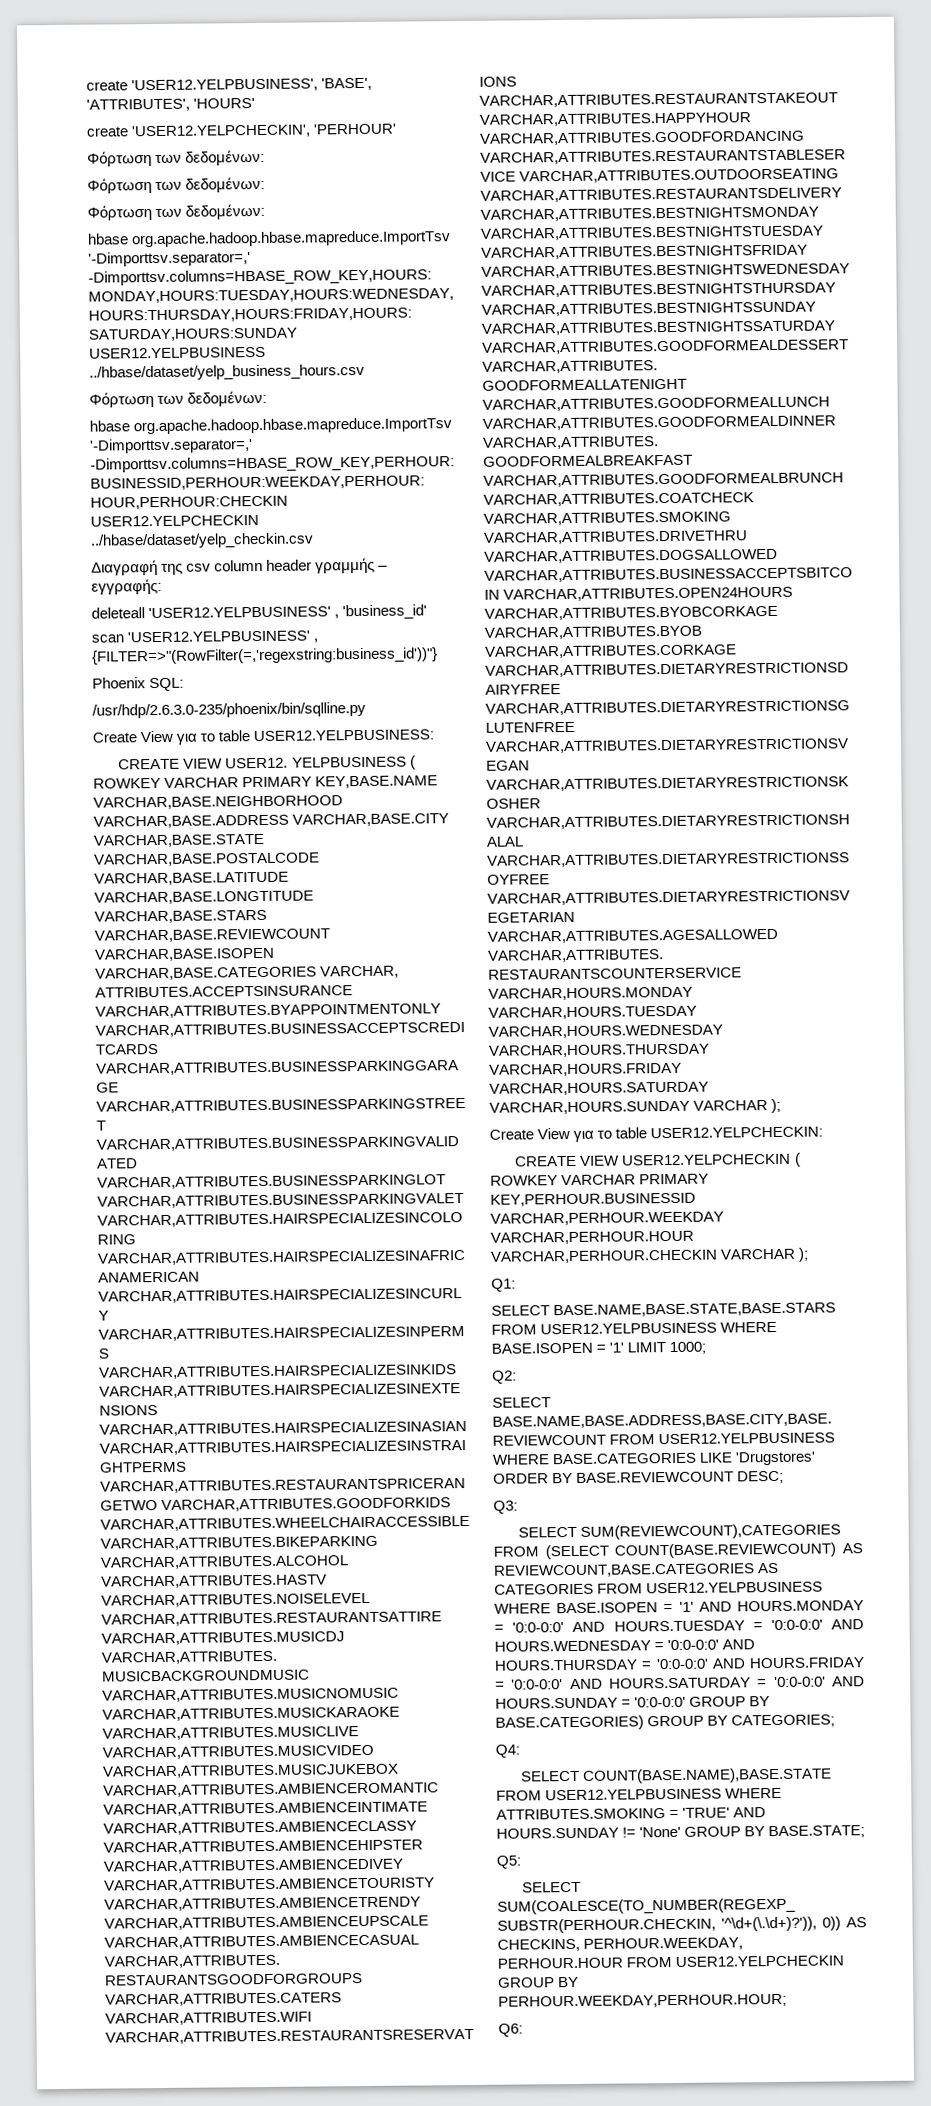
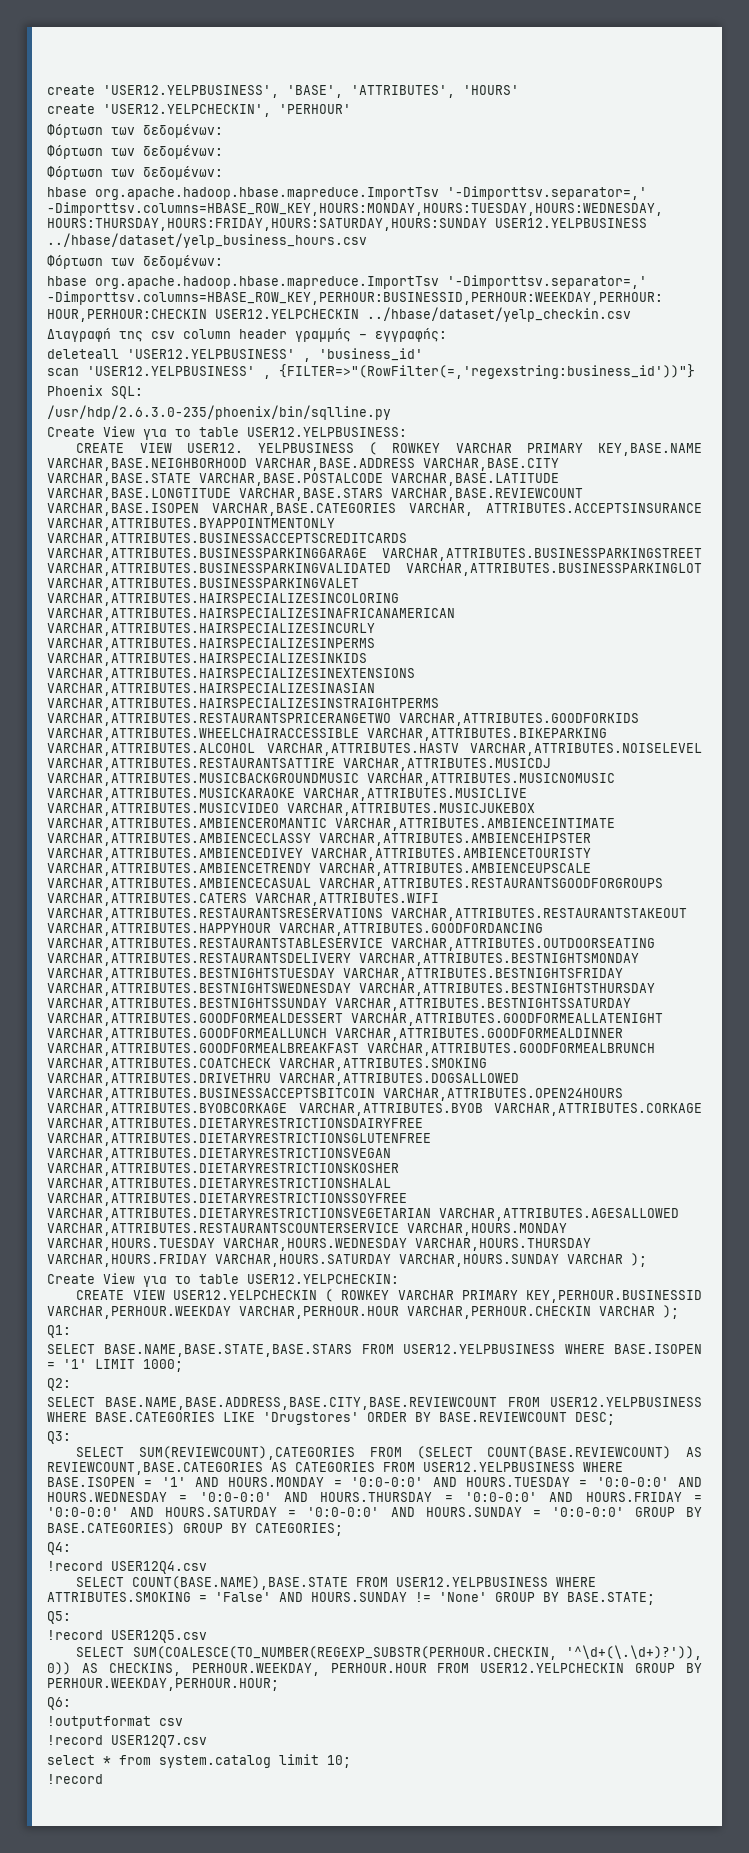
+ !record USER12Q4.csv
- SELECT COUNT(BASE.NAME),BASE.STATE FROM USER12.YELPBUSINESS WHERE ATTRIBUTES.SMOKING = 'TRUE' AND HOURS.SUNDAY != 'None' GROUP BY BASE.STATE;
+ SELECT COUNT(BASE.NAME),BASE.STATE FROM USER12.YELPBUSINESS WHERE ATTRIBUTES.SMOKING = 'False' AND HOURS.SUNDAY != 'None' GROUP BY BASE.STATE;
+ !record USER12Q5.csv
+ !outputformat csv
+ !record USER12Q7.csv
+ select * from system.catalog limit 10;
+ !record

